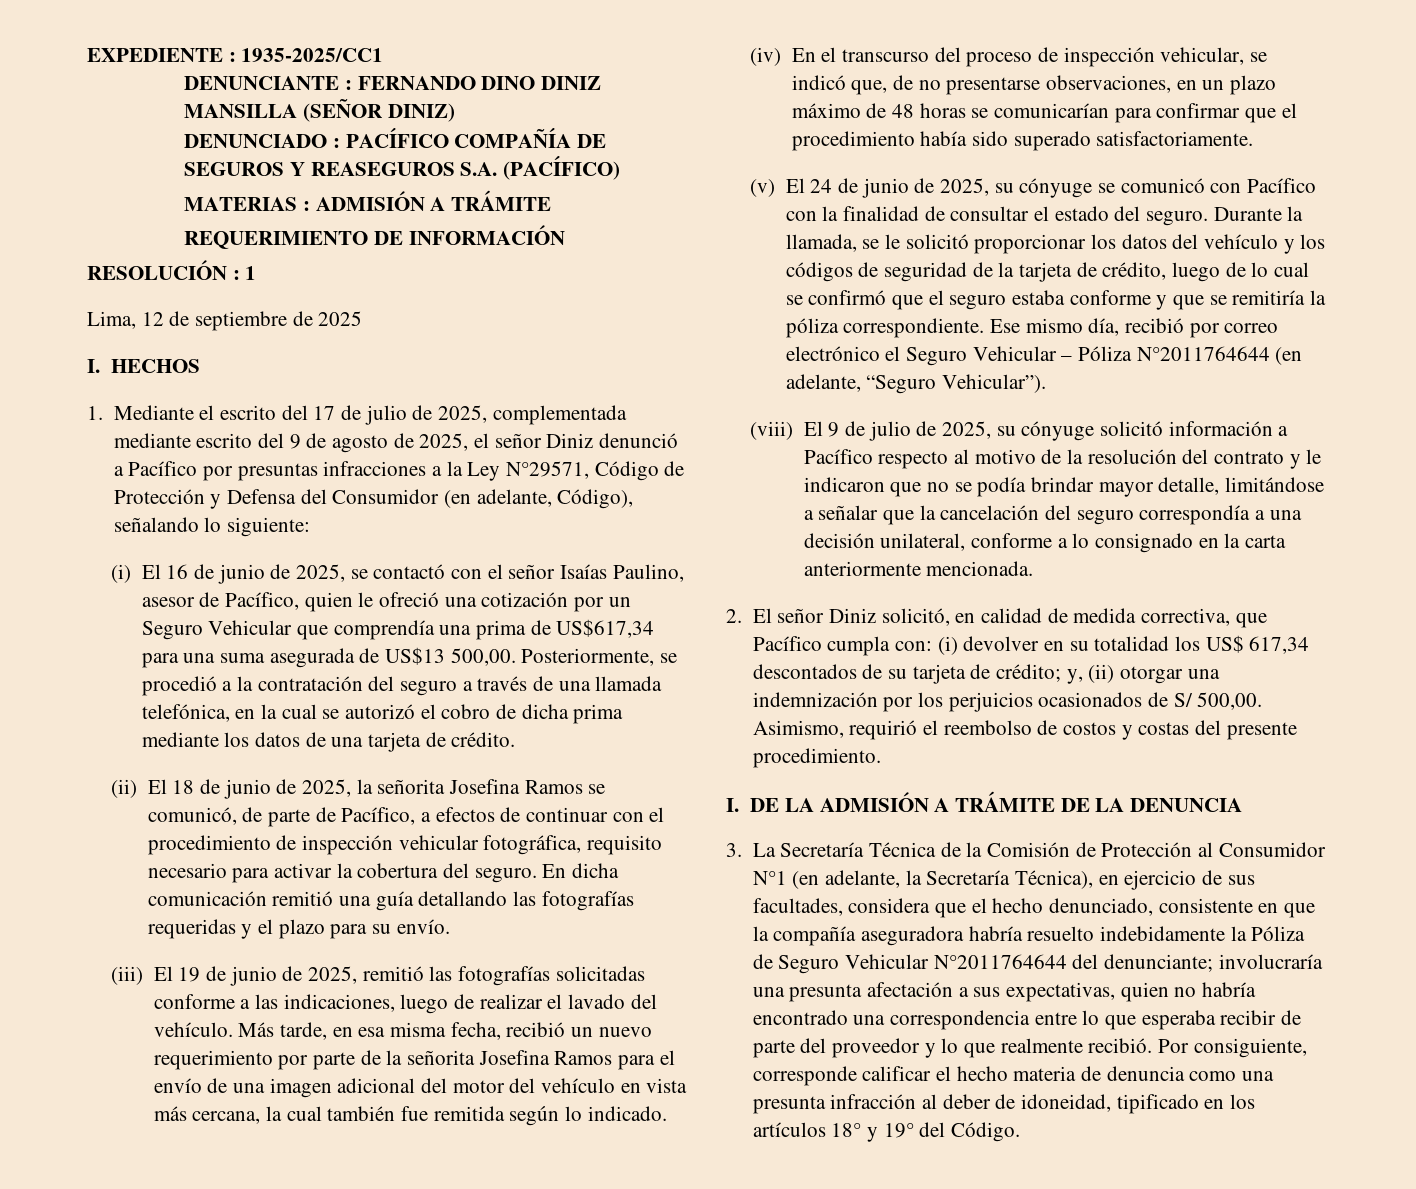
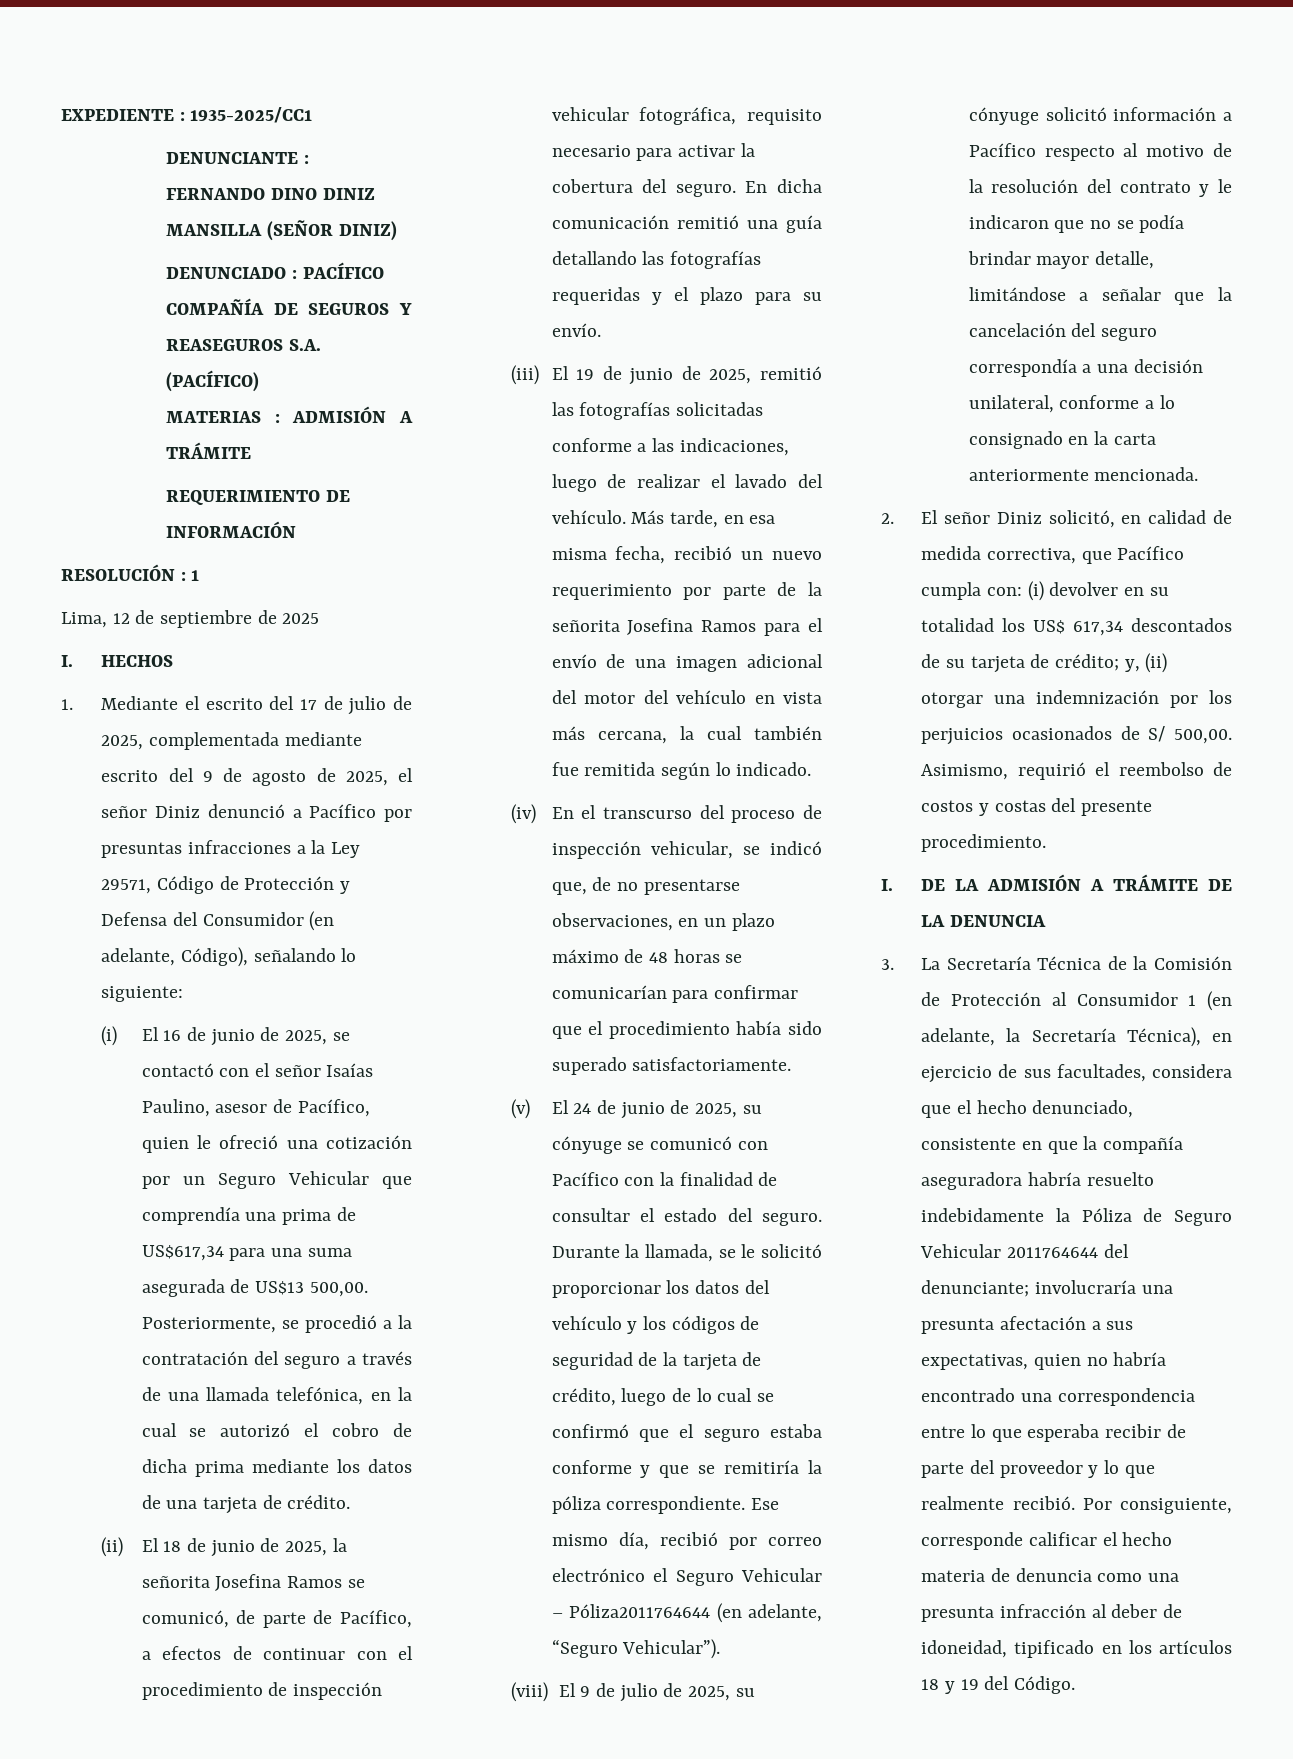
- 1. Mediante el escrito del 17 de julio de 2025, complementada mediante escrito del 9 de agosto de 2025, el señor Diniz denunció a Pacífico por presuntas infracciones a la Ley N°29571, Código de Protección y Defensa del Consumidor (en adelante, Código), señalando lo siguiente:
+ 1. Mediante el escrito del 17 de julio de 2025, complementada mediante escrito del 9 de agosto de 2025, el señor Diniz denunció a Pacífico por presuntas infracciones a la Ley 29571, Código de Protección y Defensa del Consumidor (en adelante, Código), señalando lo siguiente:
- Ese mismo día, recibió por correo electrónico el Seguro Vehicular – Póliza N°2011764644 (en adelante, “Seguro Vehicular”).
+ Ese mismo día, recibió por correo electrónico el Seguro Vehicular – Póliza2011764644 (en adelante, “Seguro Vehicular”).
- 3. La Secretaría Técnica de la Comisión de Protección al Consumidor N°1 (en adelante, la Secretaría Técnica), en ejercicio de sus facultades, considera que el hecho denunciado, consistente en que la compañía aseguradora habría resuelto indebidamente la Póliza de Seguro Vehicular N°2011764644 del denunciante;
+ 3. La Secretaría Técnica de la Comisión de Protección al Consumidor 1 (en adelante, la Secretaría Técnica), en ejercicio de sus facultades, considera que el hecho denunciado, consistente en que la compañía aseguradora habría resuelto indebidamente la Póliza de Seguro Vehicular 2011764644 del denunciante;
- Por consiguiente, corresponde calificar el hecho materia de denuncia como una presunta infracción al deber de idoneidad, tipificado en los artículos 18° y 19° del Código.
+ Por consiguiente, corresponde calificar el hecho materia de denuncia como una presunta infracción al deber de idoneidad, tipificado en los artículos 18 y 19 del Código.

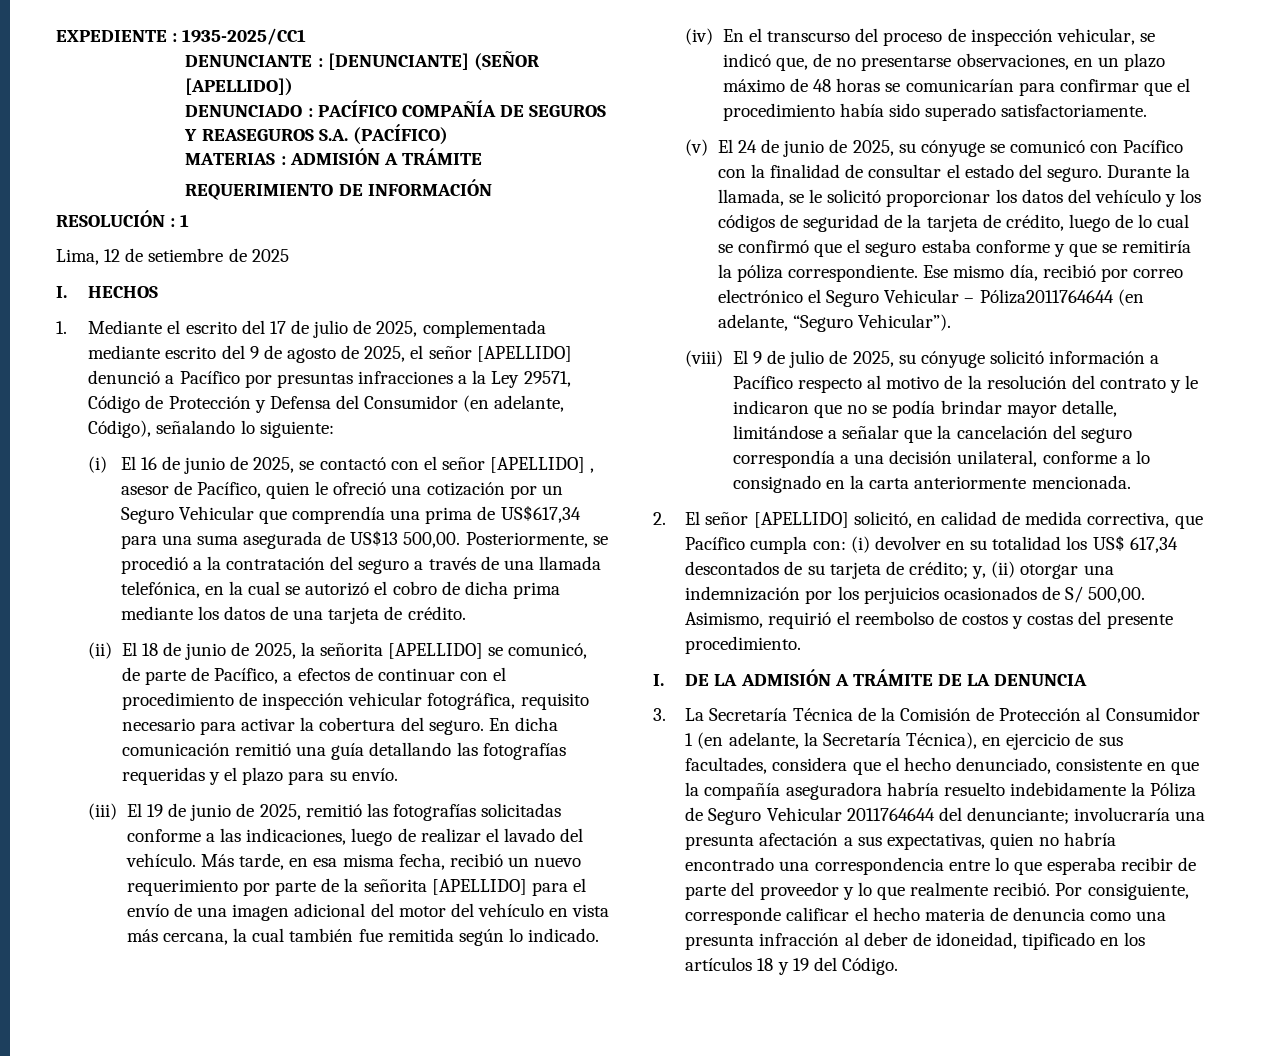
- DENUNCIANTE : FERNANDO DINO DINIZ MANSILLA (SEÑOR DINIZ)
+ DENUNCIANTE : [DENUNCIANTE] (SEÑOR [APELLIDO])
- Lima, 12 de septiembre de 2025
+ Lima, 12 de setiembre de 2025
- 1. Mediante el escrito del 17 de julio de 2025, complementada mediante escrito del 9 de agosto de 2025, el señor Diniz denunció a Pacífico por presuntas infracciones a la Ley 29571, Código de Protección y Defensa del Consumidor (en adelante, Código), señalando lo siguiente:
+ 1. Mediante el escrito del 17 de julio de 2025, complementada mediante escrito del 9 de agosto de 2025, el señor [APELLIDO] denunció a Pacífico por presuntas infracciones a la Ley 29571, Código de Protección y Defensa del Consumidor (en adelante, Código), señalando lo siguiente:
- (i) El 16 de junio de 2025, se contactó con el señor Isaías Paulino, asesor de Pacífico, quien le ofreció una cotización por un Seguro Vehicular que comprendía una prima de US$617,34 para una suma asegurada de US$13 500,00.
+ (i) El 16 de junio de 2025, se contactó con el señor [APELLIDO] , asesor de Pacífico, quien le ofreció una cotización por un Seguro Vehicular que comprendía una prima de US$617,34 para una suma asegurada de US$13 500,00.
- (ii) El 18 de junio de 2025, la señorita Josefina Ramos se comunicó, de parte de Pacífico, a efectos de continuar con el procedimiento de inspección vehicular fotográfica, requisito necesario para activar la cobertura del seguro.
+ (ii) El 18 de junio de 2025, la señorita [APELLIDO] se comunicó, de parte de Pacífico, a efectos de continuar con el procedimiento de inspección vehicular fotográfica, requisito necesario para activar la cobertura del seguro.
- Más tarde, en esa misma fecha, recibió un nuevo requerimiento por parte de la señorita Josefina Ramos para el envío de una imagen adicional del motor del vehículo en vista más cercana, la cual también fue remitida según lo indicado.
+ Más tarde, en esa misma fecha, recibió un nuevo requerimiento por parte de la señorita [APELLIDO] para el envío de una imagen adicional del motor del vehículo en vista más cercana, la cual también fue remitida según lo indicado.
- 2. El señor Diniz solicitó, en calidad de medida correctiva, que Pacífico cumpla con: (i) devolver en su totalidad los US$ 617,34 descontados de su tarjeta de crédito; y, (ii) otorgar una indemnización por los perjuicios ocasionados de S/ 500,00.
+ 2. El señor [APELLIDO] solicitó, en calidad de medida correctiva, que Pacífico cumpla con: (i) devolver en su totalidad los US$ 617,34 descontados de su tarjeta de crédito; y, (ii) otorgar una indemnización por los perjuicios ocasionados de S/ 500,00.

